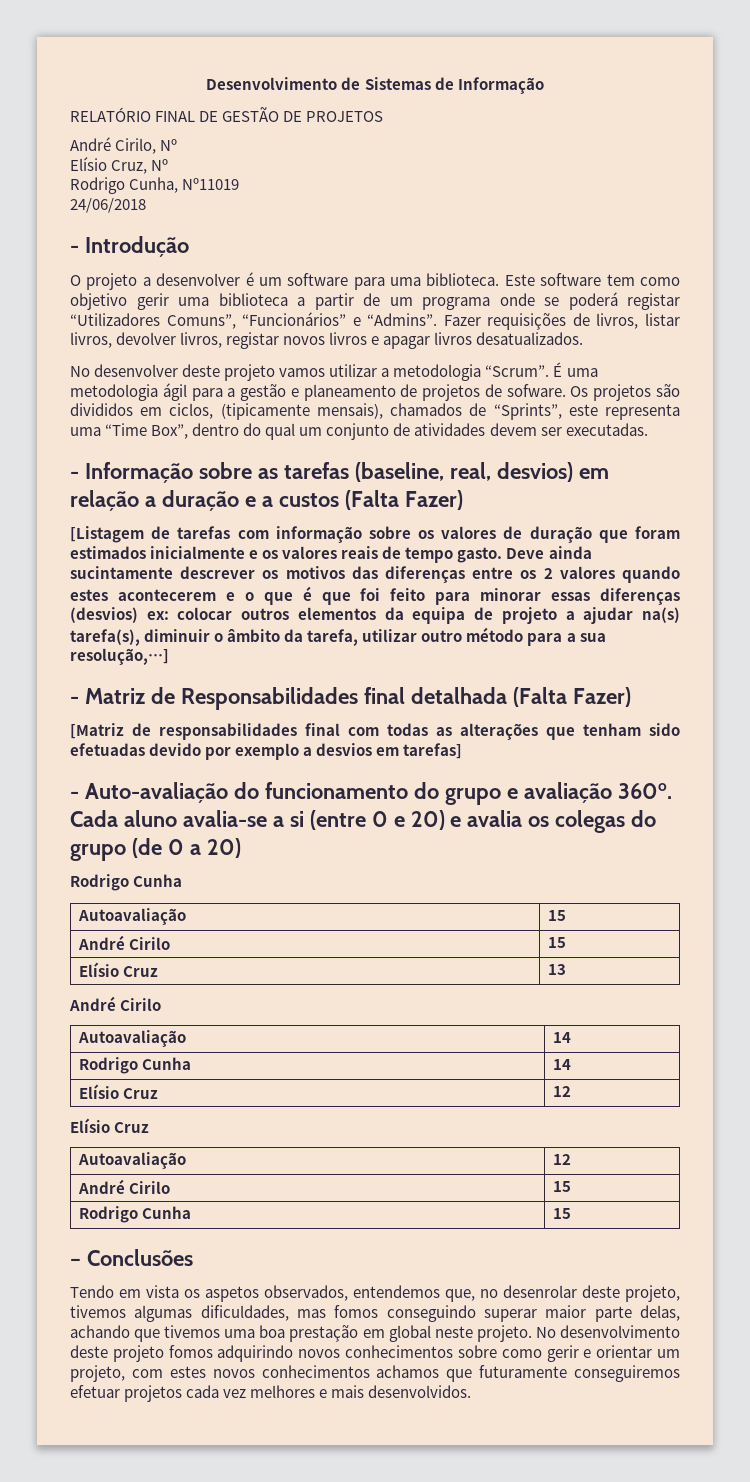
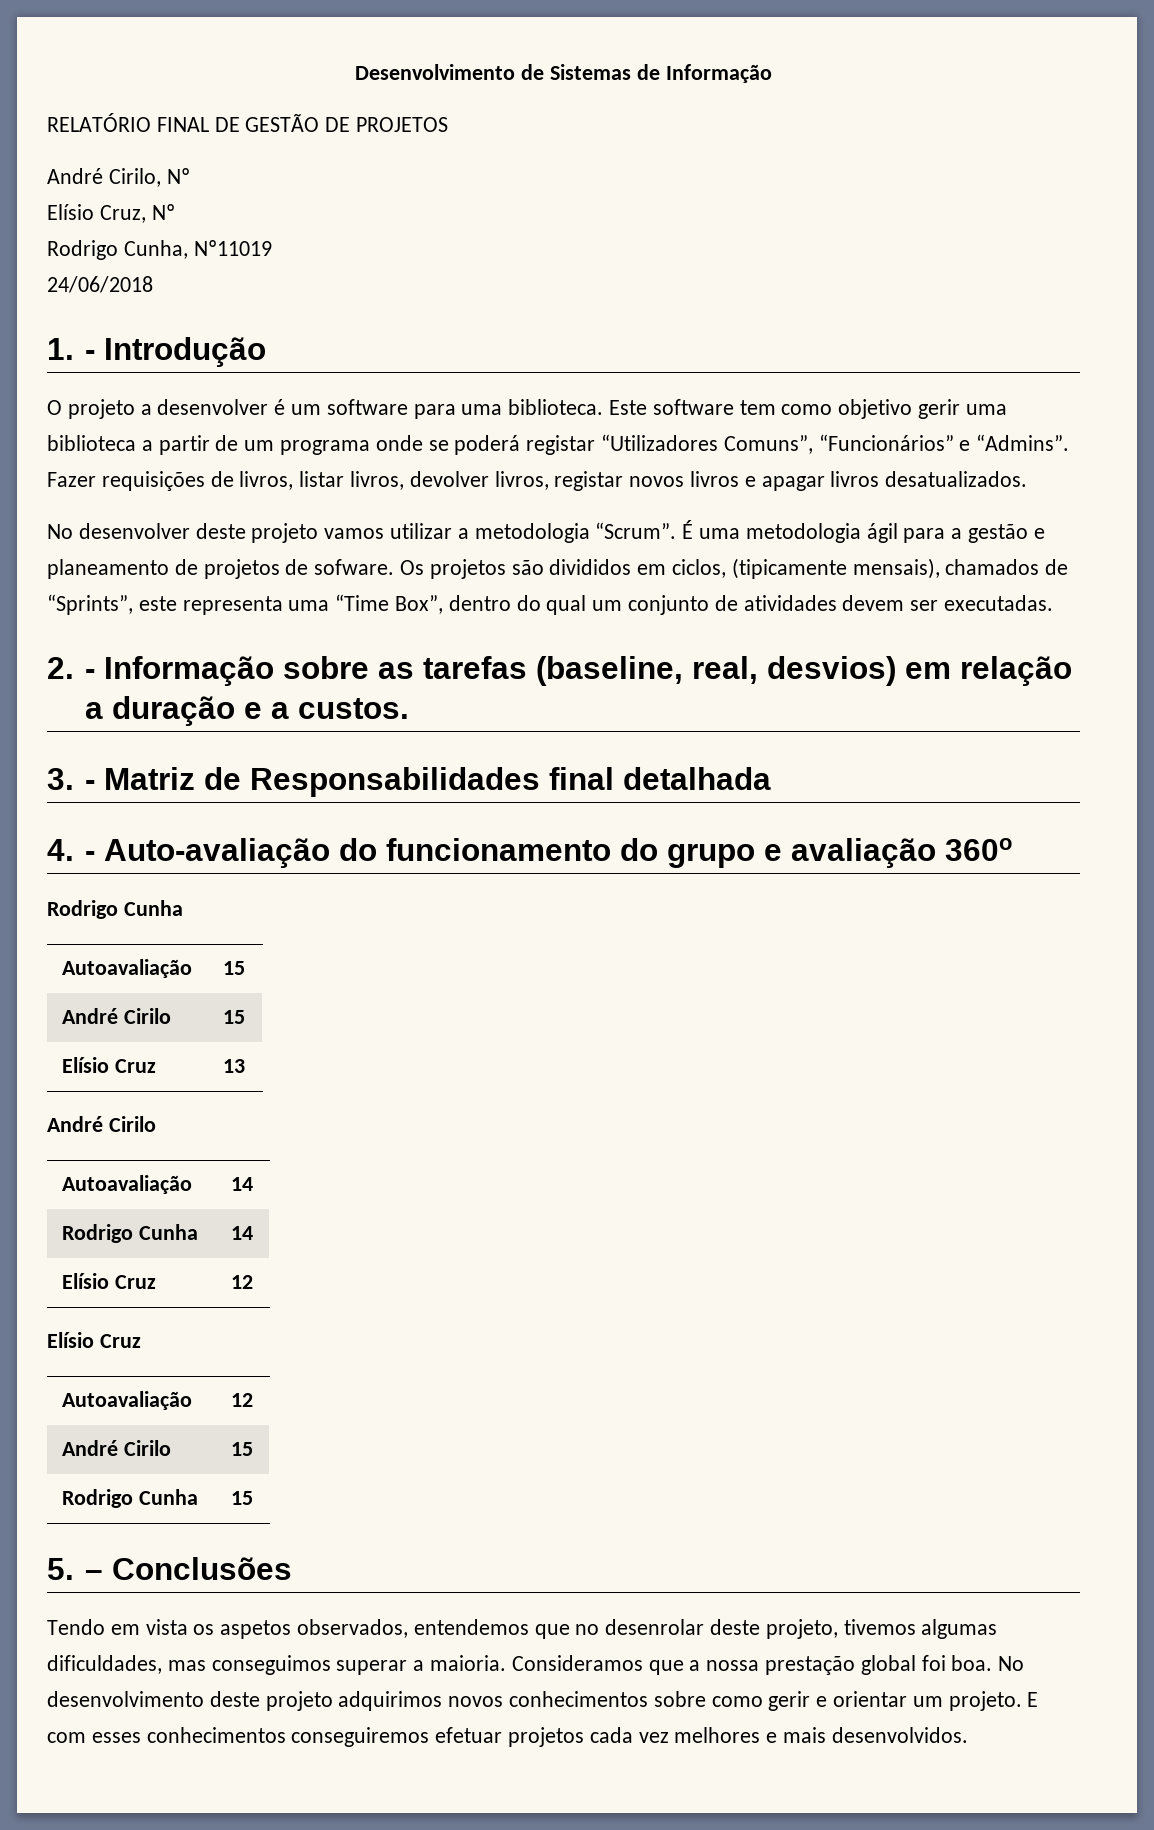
- - Introdução
+ 1. - Introdução
- - Informação sobre as tarefas (baseline, real, desvios) em relação a duração e a custos (Falta Fazer)
- [Listagem de tarefas com informação sobre os valores de duração que foram estimados inicialmente e os valores reais de tempo gasto. Deve ainda sucintamente descrever os motivos das diferenças entre os 2 valores quando estes acontecerem e o que é que foi feito para minorar essas diferenças (desvios) ex: colocar outros elementos da equipa de projeto a ajudar na(s) tarefa(s), diminuir o âmbito da tarefa, utilizar outro método para a sua resolução,…]
- - Matriz de Responsabilidades final detalhada (Falta Fazer)
- [Matriz de responsabilidades final com todas as alterações que tenham sido efetuadas devido por exemplo a desvios em tarefas]
- - Auto-avaliação do funcionamento do grupo e avaliação 360o. Cada aluno avalia-se a si (entre 0 e 20) e avalia os colegas do grupo (de 0 a 20)
+ 2. - Informação sobre as tarefas (baseline, real, desvios) em relação a duração e a custos.
+ 3. - Matriz de Responsabilidades final detalhada
+ 4. - Auto-avaliação do funcionamento do grupo e avaliação 360o
- – Conclusões
+ 5. – Conclusões
- Tendo em vista os aspetos observados, entendemos que, no desenrolar deste projeto, tivemos algumas dificuldades, mas fomos conseguindo superar maior parte delas, achando que tivemos uma boa prestação em global neste projeto.
+ Tendo em vista os aspetos observados, entendemos que no desenrolar deste projeto, tivemos algumas dificuldades, mas conseguimos superar a maioria. Consideramos que a nossa prestação global foi boa.
- No desenvolvimento deste projeto fomos adquirindo novos conhecimentos sobre como gerir e orientar um projeto, com estes novos conhecimentos achamos que futuramente conseguiremos efetuar projetos cada vez melhores e mais desenvolvidos.
+ No desenvolvimento deste projeto adquirimos novos conhecimentos sobre como gerir e orientar um projeto. E com esses conhecimentos conseguiremos efetuar projetos cada vez melhores e mais desenvolvidos.

